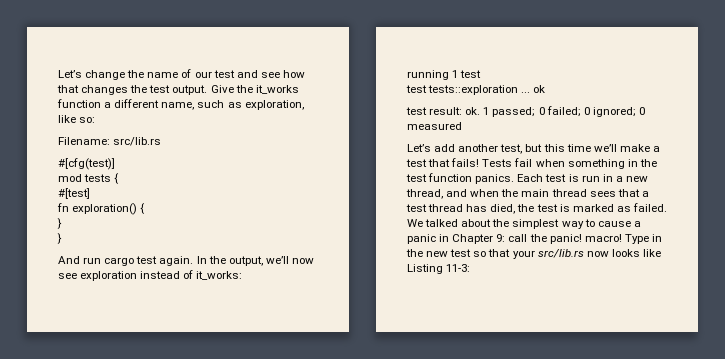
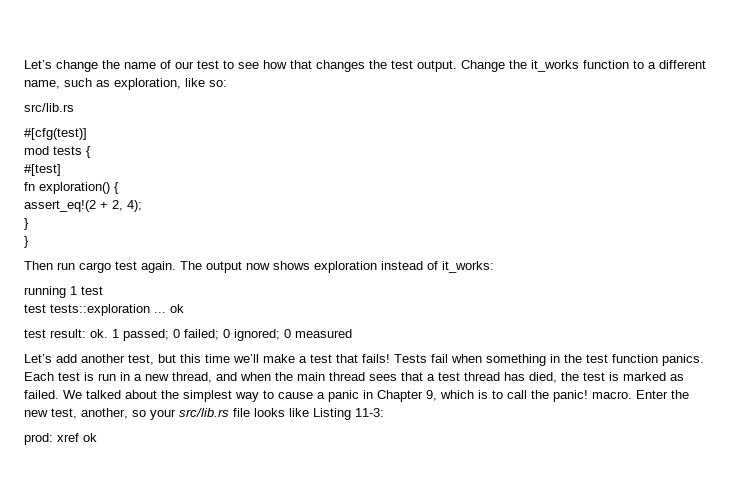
- Let’s change the name of our test and see how that changes the test output.
+ Let’s change the name of our test to see how that changes the test output.
- Give the it_works function a different name, such as exploration, like so:
- Filename: src/lib.rs
+ Change the it_works function to a different name, such as exploration, like so:
+ src/lib.rs
+ assert_eq!(2 + 2, 4);
- And run cargo test again.
+ Then run cargo test again.
- In the output, we’ll now see exploration instead of it_works:
+ The output now shows exploration instead of it_works:
- We talked about the simplest way to cause a panic in Chapter 9: call the panic! macro! Type in the new test so that your src/lib.rs now looks like Listing 11-3:
+ We talked about the simplest way to cause a panic in Chapter 9, which is to call the panic! macro. Enter the new test, another, so your src/lib.rs file looks like Listing 11-3:
+ prod: xref ok

